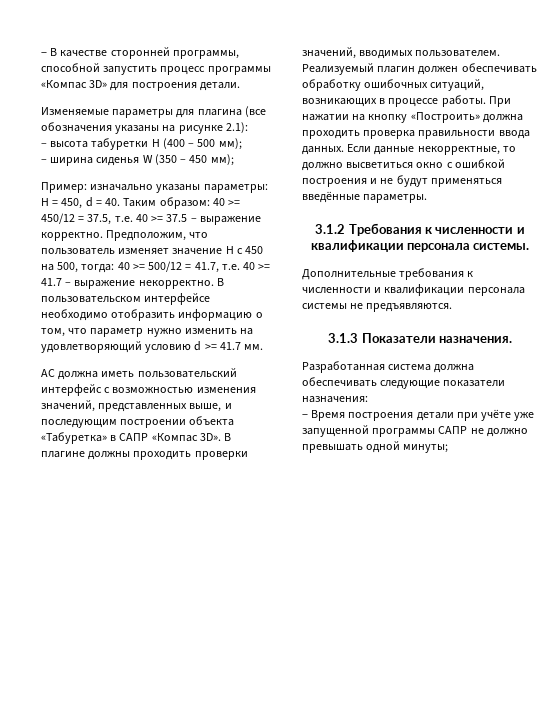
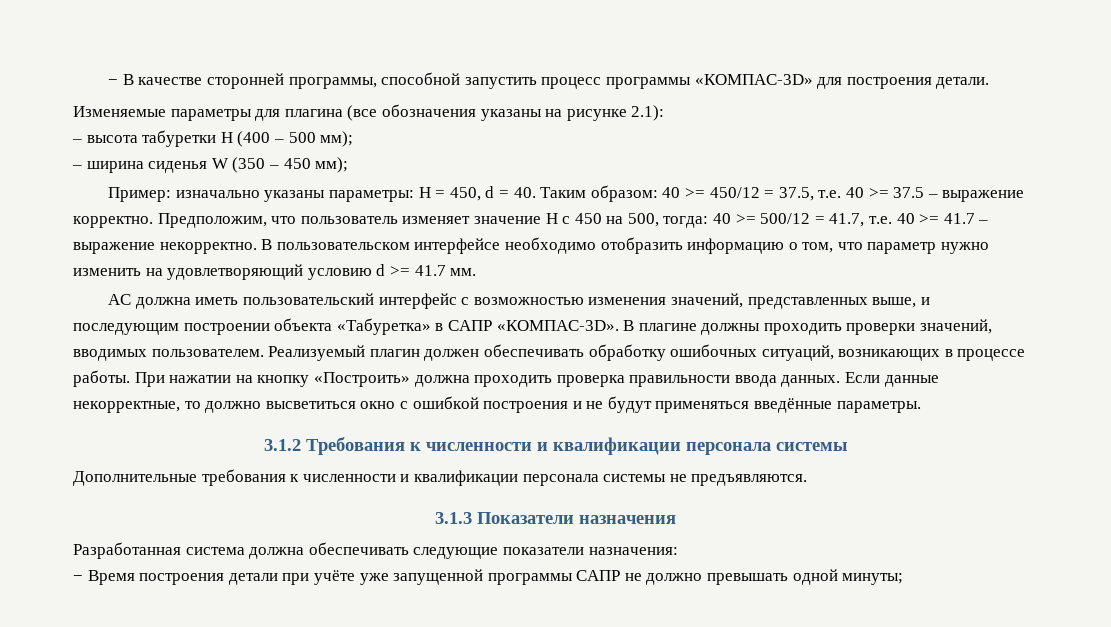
- − В качестве сторонней программы, способной запустить процесс программы «Компас 3D» для построения детали.
+ − В качестве сторонней программы, способной запустить процесс программы «КОМПАС-3D» для построения детали.
- АС должна иметь пользовательский интерфейс с возможностью изменения значений, представленных выше, и последующим построении объекта «Табуретка» в САПР «Компас 3D».
+ АС должна иметь пользовательский интерфейс с возможностью изменения значений, представленных выше, и последующим построении объекта «Табуретка» в САПР «КОМПАС-3D».
- 3.1.2 Требования к численности и квалификации персонала системы.
+ 3.1.2 Требования к численности и квалификации персонала системы
- 3.1.3 Показатели назначения.
+ 3.1.3 Показатели назначения

